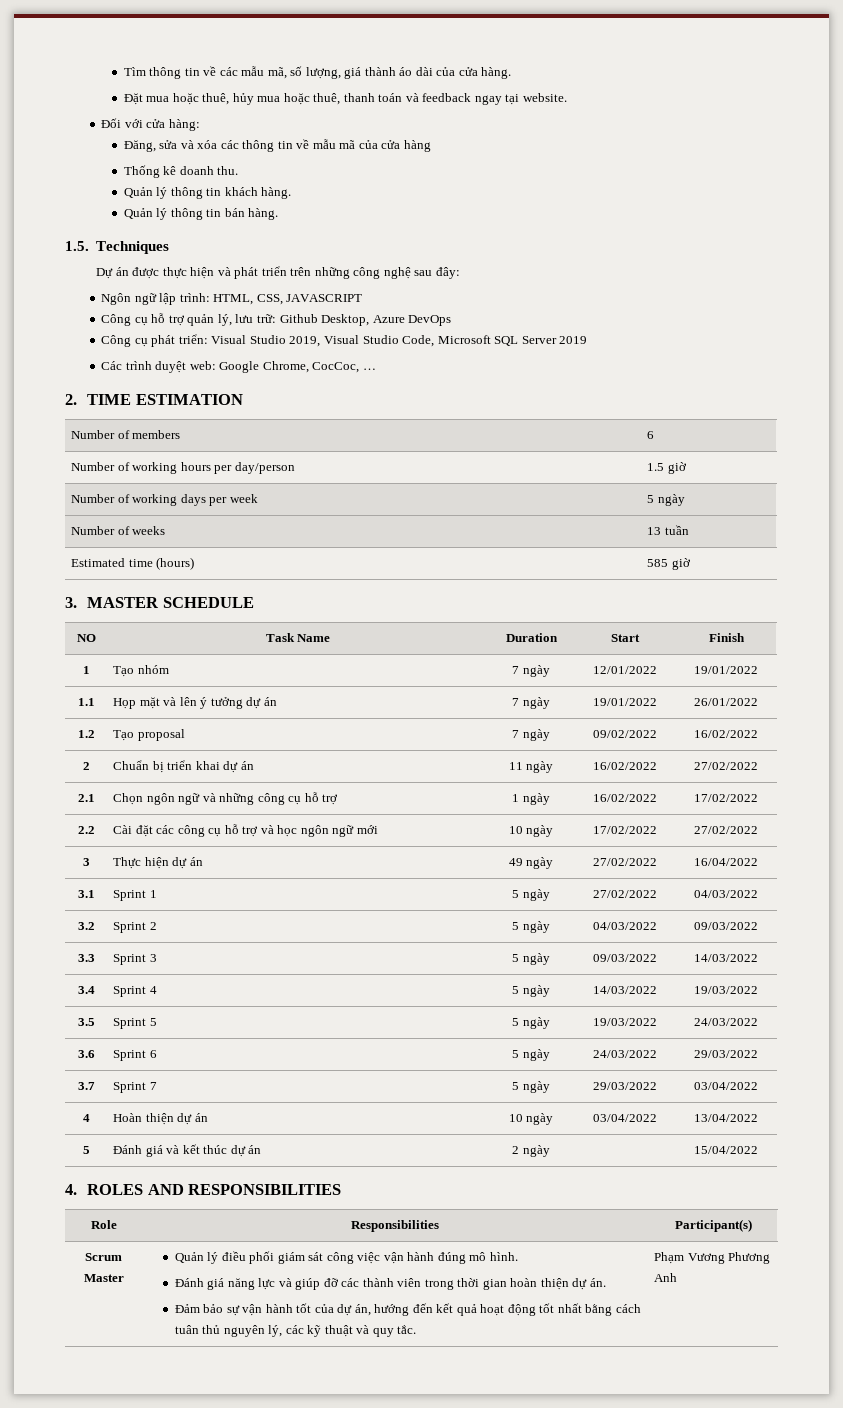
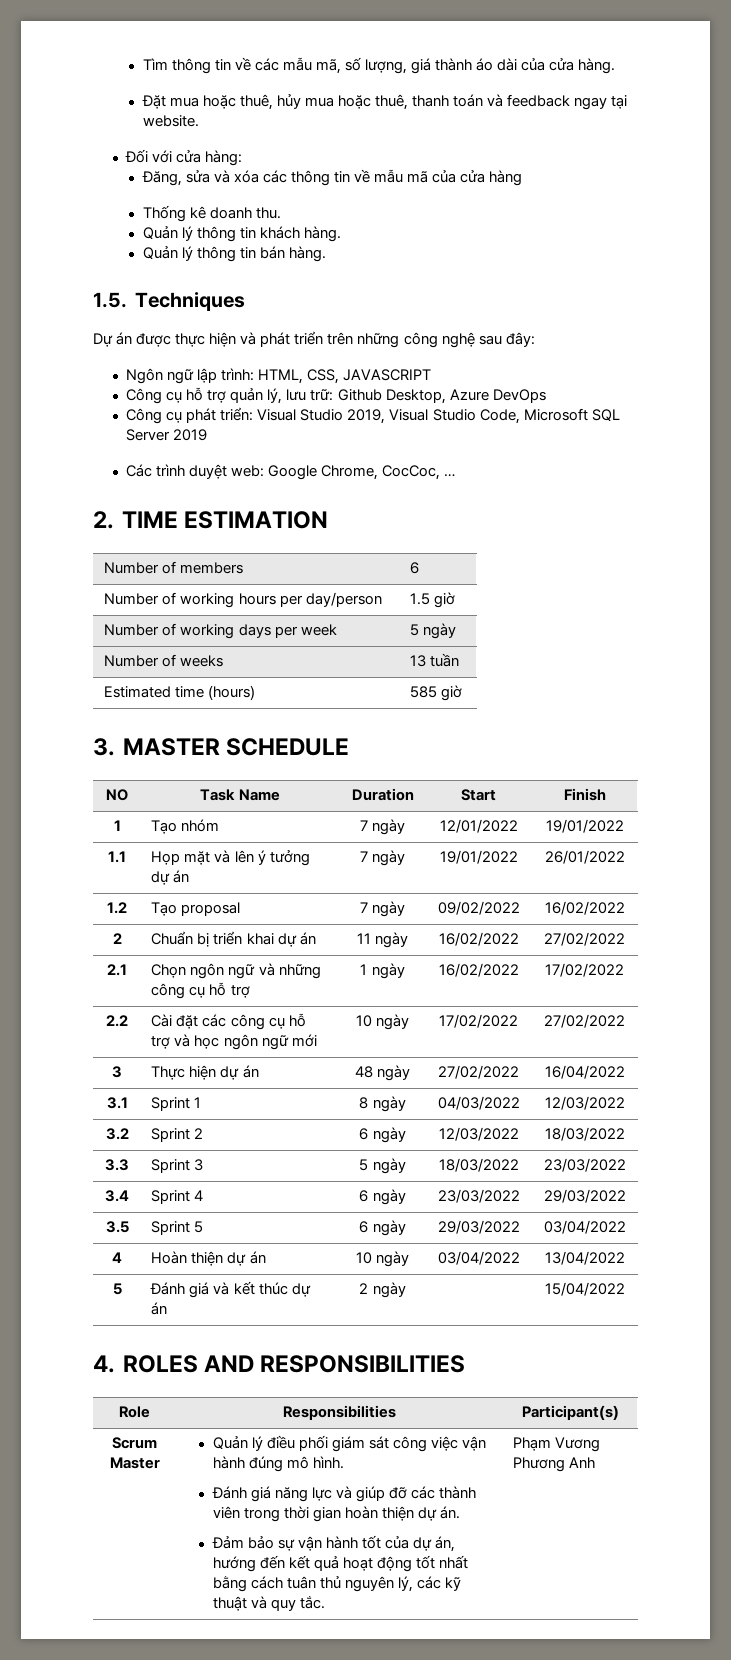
- 3 | Thực hiện dự án | 49 ngày | 27/02/2022 | 16/04/2022
+ 3 | Thực hiện dự án | 48 ngày | 27/02/2022 | 16/04/2022
- 3.1 | Sprint 1 | 5 ngày | 27/02/2022 | 04/03/2022
+ 3.1 | Sprint 1 | 8 ngày | 04/03/2022 | 12/03/2022
- 3.2 | Sprint 2 | 5 ngày | 04/03/2022 | 09/03/2022
+ 3.2 | Sprint 2 | 6 ngày | 12/03/2022 | 18/03/2022
- 3.3 | Sprint 3 | 5 ngày | 09/03/2022 | 14/03/2022
+ 3.3 | Sprint 3 | 5 ngày | 18/03/2022 | 23/03/2022
- 3.4 | Sprint 4 | 5 ngày | 14/03/2022 | 19/03/2022
+ 3.4 | Sprint 4 | 6 ngày | 23/03/2022 | 29/03/2022
- 3.5 | Sprint 5 | 5 ngày | 19/03/2022 | 24/03/2022
- 3.6 | Sprint 6 | 5 ngày | 24/03/2022 | 29/03/2022
- 3.7 | Sprint 7 | 5 ngày | 29/03/2022 | 03/04/2022
+ 3.5 | Sprint 5 | 6 ngày | 29/03/2022 | 03/04/2022

